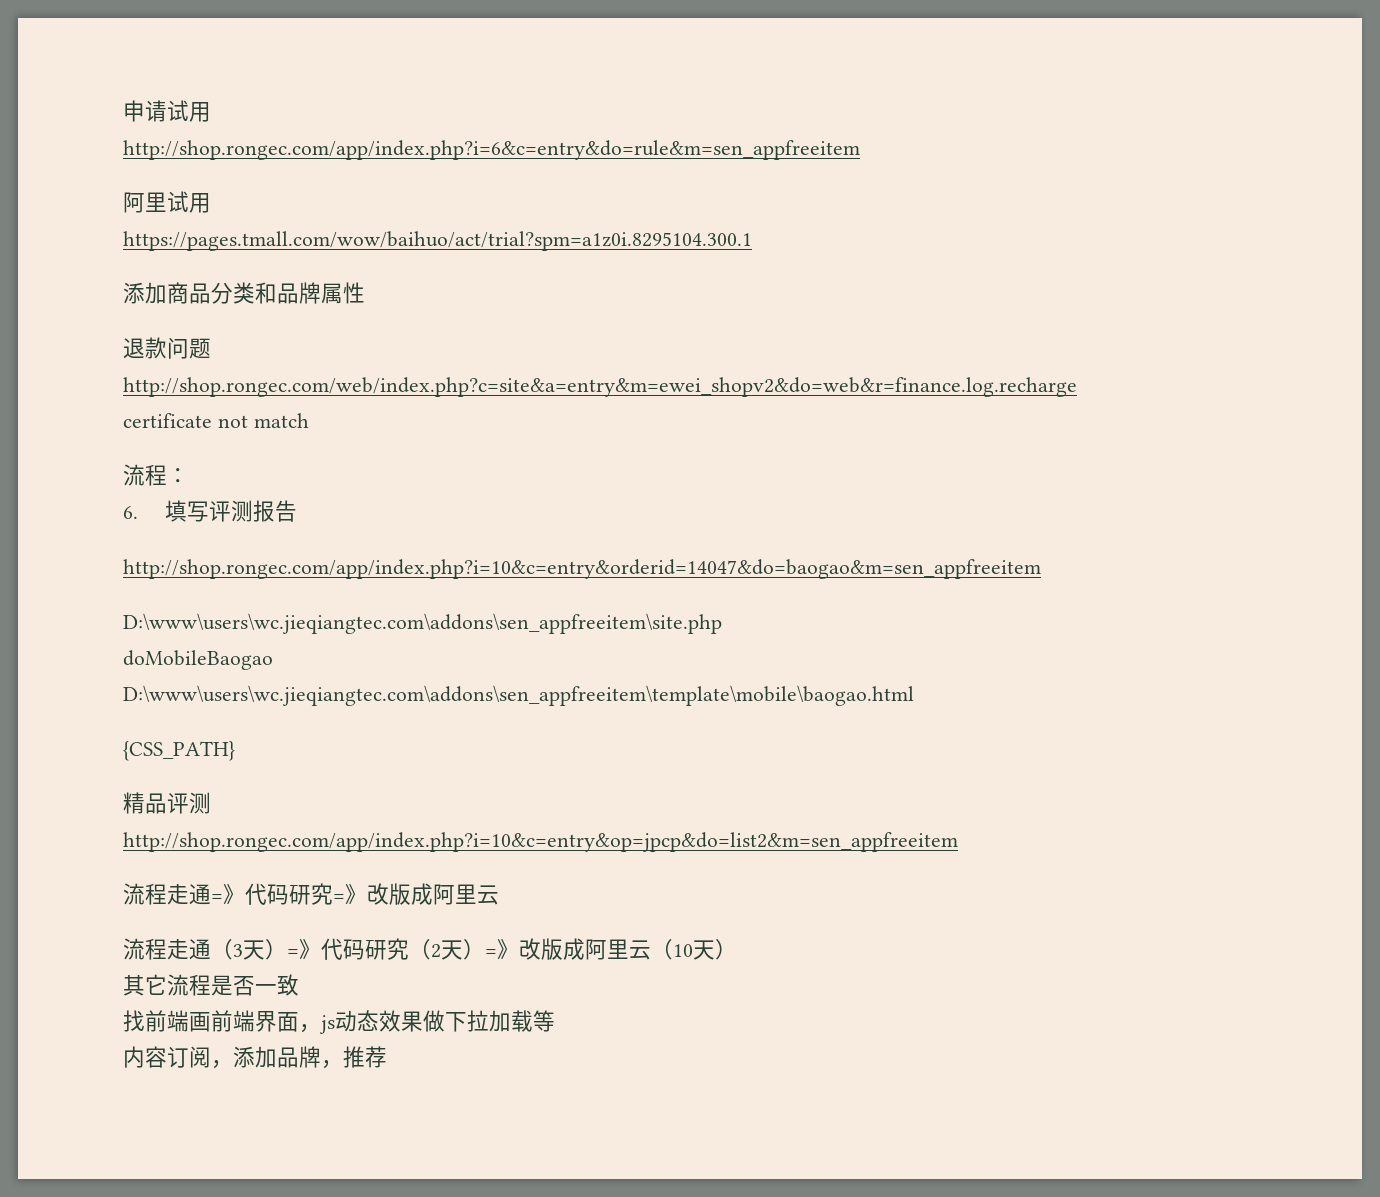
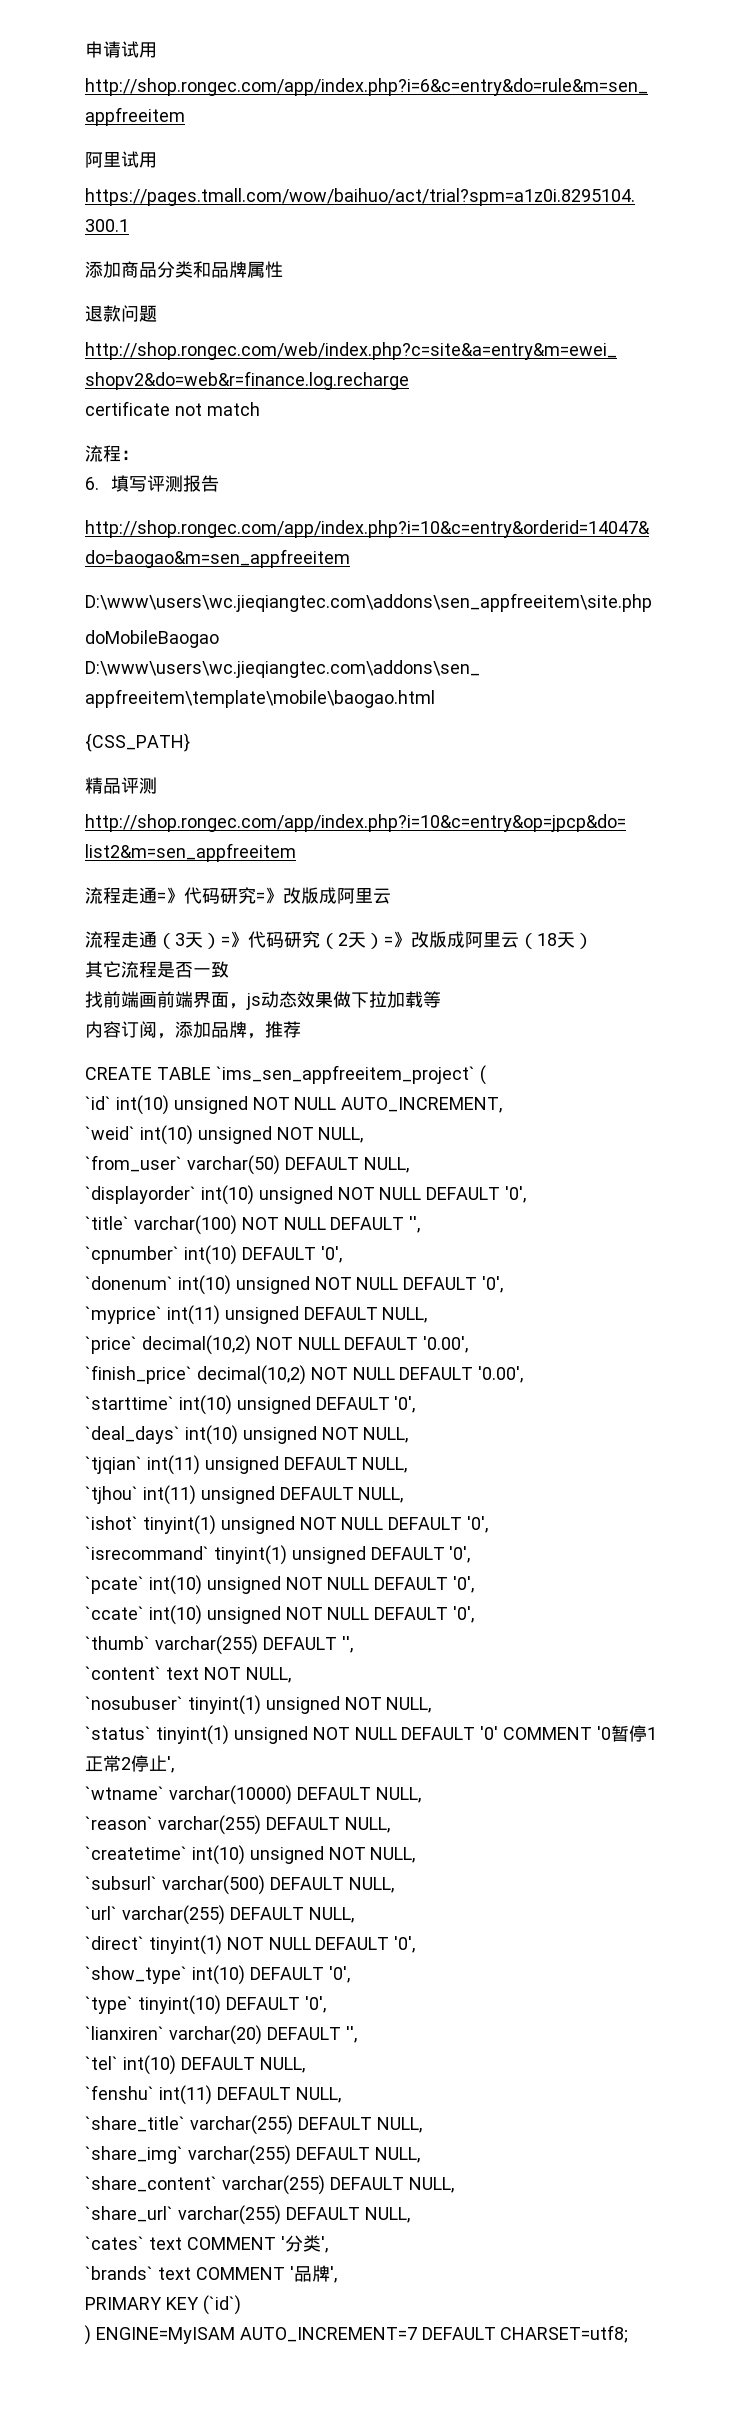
- 流程走通（3天）=》代码研究（2天）=》改版成阿里云（10天）
+ 流程走通（3天）=》代码研究（2天）=》改版成阿里云（18天）
+ CREATE TABLE `ims_sen_appfreeitem_project` (
+ `id` int(10) unsigned NOT NULL AUTO_INCREMENT,
+ `weid` int(10) unsigned NOT NULL,
+ `from_user` varchar(50) DEFAULT NULL,
+ `displayorder` int(10) unsigned NOT NULL DEFAULT '0',
+ `title` varchar(100) NOT NULL DEFAULT '',
+ `cpnumber` int(10) DEFAULT '0',
+ `donenum` int(10) unsigned NOT NULL DEFAULT '0',
+ `myprice` int(11) unsigned DEFAULT NULL,
+ `price` decimal(10,2) NOT NULL DEFAULT '0.00',
+ `finish_price` decimal(10,2) NOT NULL DEFAULT '0.00',
+ `starttime` int(10) unsigned DEFAULT '0',
+ `deal_days` int(10) unsigned NOT NULL,
+ `tjqian` int(11) unsigned DEFAULT NULL,
+ `tjhou` int(11) unsigned DEFAULT NULL,
+ `ishot` tinyint(1) unsigned NOT NULL DEFAULT '0',
+ `isrecommand` tinyint(1) unsigned DEFAULT '0',
+ `pcate` int(10) unsigned NOT NULL DEFAULT '0',
+ `ccate` int(10) unsigned NOT NULL DEFAULT '0',
+ `thumb` varchar(255) DEFAULT '',
+ `content` text NOT NULL,
+ `nosubuser` tinyint(1) unsigned NOT NULL,
+ `status` tinyint(1) unsigned NOT NULL DEFAULT '0' COMMENT '0暂停1正常2停止',
+ `wtname` varchar(10000) DEFAULT NULL,
+ `reason` varchar(255) DEFAULT NULL,
+ `createtime` int(10) unsigned NOT NULL,
+ `subsurl` varchar(500) DEFAULT NULL,
+ `url` varchar(255) DEFAULT NULL,
+ `direct` tinyint(1) NOT NULL DEFAULT '0',
+ `show_type` int(10) DEFAULT '0',
+ `type` tinyint(10) DEFAULT '0',
+ `lianxiren` varchar(20) DEFAULT '',
+ `tel` int(10) DEFAULT NULL,
+ `fenshu` int(11) DEFAULT NULL,
+ `share_title` varchar(255) DEFAULT NULL,
+ `share_img` varchar(255) DEFAULT NULL,
+ `share_content` varchar(255) DEFAULT NULL,
+ `share_url` varchar(255) DEFAULT NULL,
+ `cates` text COMMENT '分类',
+ `brands` text COMMENT '品牌',
+ PRIMARY KEY (`id`)
+ ) ENGINE=MyISAM AUTO_INCREMENT=7 DEFAULT CHARSET=utf8;

